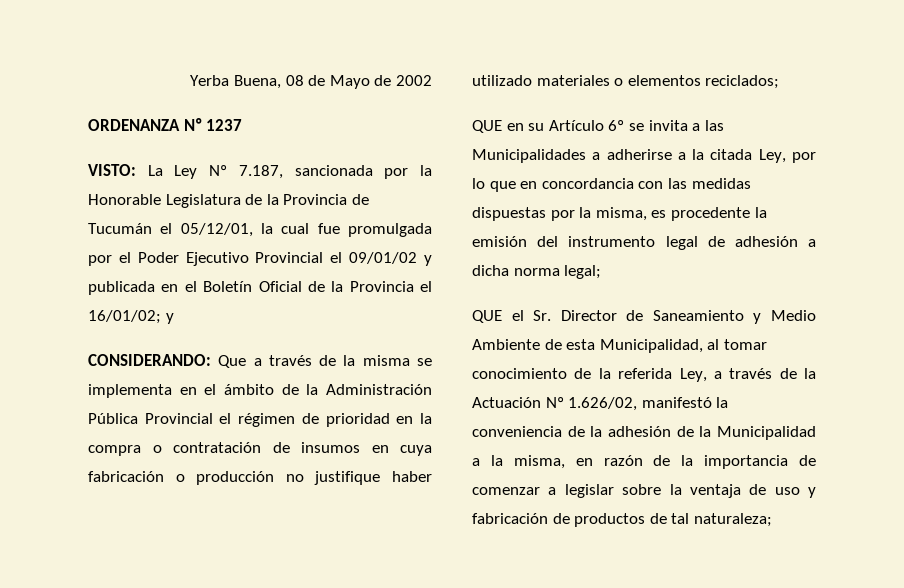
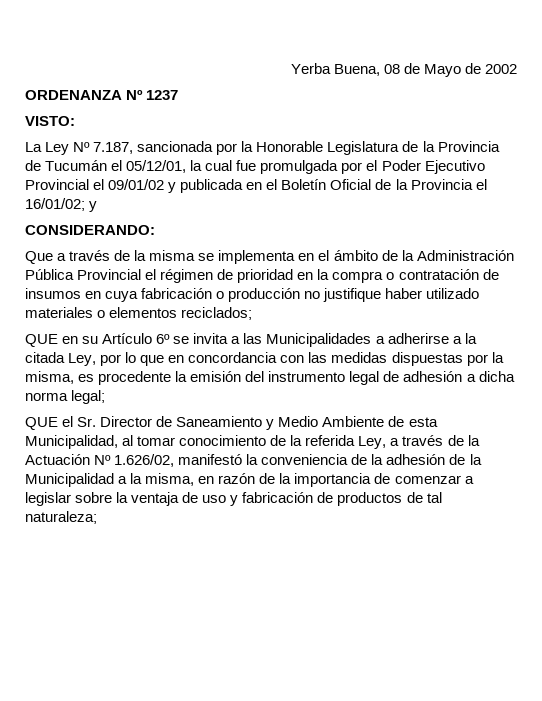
- VISTO: La Ley Nº 7.187, sancionada por la Honorable Legislatura de la Provincia de Tucumán el 05/12/01, la cual fue promulgada por el Poder Ejecutivo Provincial el 09/01/02 y publicada en el Boletín Oficial de la Provincia el 16/01/02; y
+ VISTO:
+ La Ley Nº 7.187, sancionada por la Honorable Legislatura de la Provincia de Tucumán el 05/12/01, la cual fue promulgada por el Poder Ejecutivo Provincial el 09/01/02 y publicada en el Boletín Oficial de la Provincia el 16/01/02; y
- CONSIDERANDO: Que a través de la misma se implementa en el ámbito de la Administración Pública Provincial el régimen de prioridad en la compra o contratación de insumos en cuya fabricación o producción no justifique haber utilizado materiales o elementos reciclados;
+ CONSIDERANDO:
+ Que a través de la misma se implementa en el ámbito de la Administración Pública Provincial el régimen de prioridad en la compra o contratación de insumos en cuya fabricación o producción no justifique haber utilizado materiales o elementos reciclados;

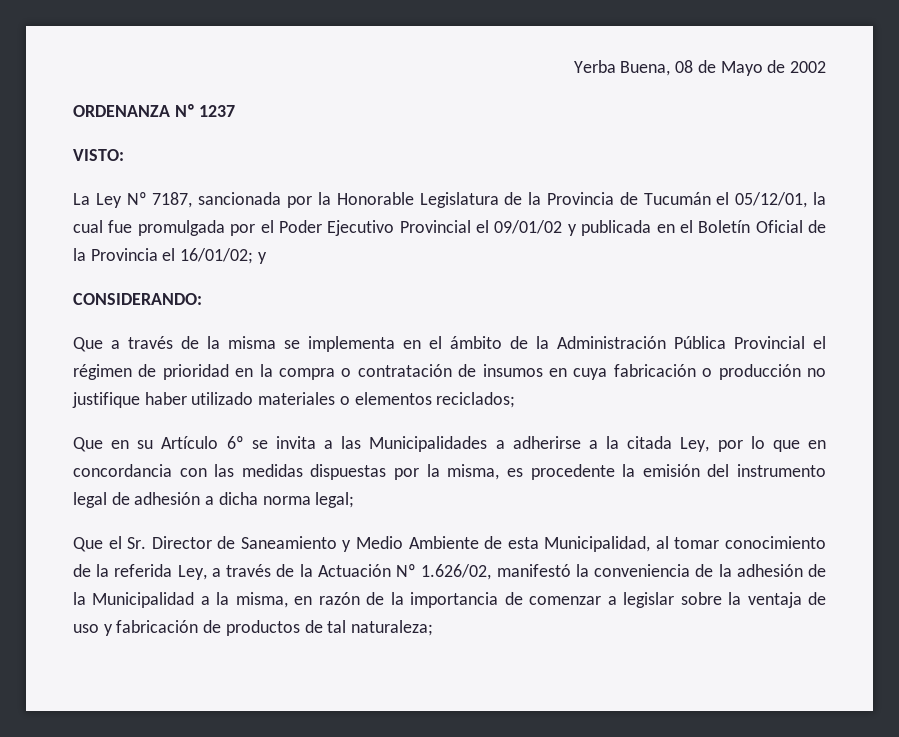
- La Ley Nº 7.187, sancionada por la Honorable Legislatura de la Provincia de Tucumán el 05/12/01, la cual fue promulgada por el Poder Ejecutivo Provincial el 09/01/02 y publicada en el Boletín Oficial de la Provincia el 16/01/02; y
+ La Ley Nº 7187, sancionada por la Honorable Legislatura de la Provincia de Tucumán el 05/12/01, la cual fue promulgada por el Poder Ejecutivo Provincial el 09/01/02 y publicada en el Boletín Oficial de la Provincia el 16/01/02; y
- QUE en su Artículo 6º se invita a las Municipalidades a adherirse a la citada Ley, por lo que en concordancia con las medidas dispuestas por la misma, es procedente la emisión del instrumento legal de adhesión a dicha norma legal;
+ Que en su Artículo 6º se invita a las Municipalidades a adherirse a la citada Ley, por lo que en concordancia con las medidas dispuestas por la misma, es procedente la emisión del instrumento legal de adhesión a dicha norma legal;
- QUE el Sr. Director de Saneamiento y Medio Ambiente de esta Municipalidad, al tomar conocimiento de la referida Ley, a través de la Actuación Nº 1.626/02, manifestó la conveniencia de la adhesión de la Municipalidad a la misma, en razón de la importancia de comenzar a legislar sobre la ventaja de uso y fabricación de productos de tal naturaleza;
+ Que el Sr. Director de Saneamiento y Medio Ambiente de esta Municipalidad, al tomar conocimiento de la referida Ley, a través de la Actuación Nº 1.626/02, manifestó la conveniencia de la adhesión de la Municipalidad a la misma, en razón de la importancia de comenzar a legislar sobre la ventaja de uso y fabricación de productos de tal naturaleza;

